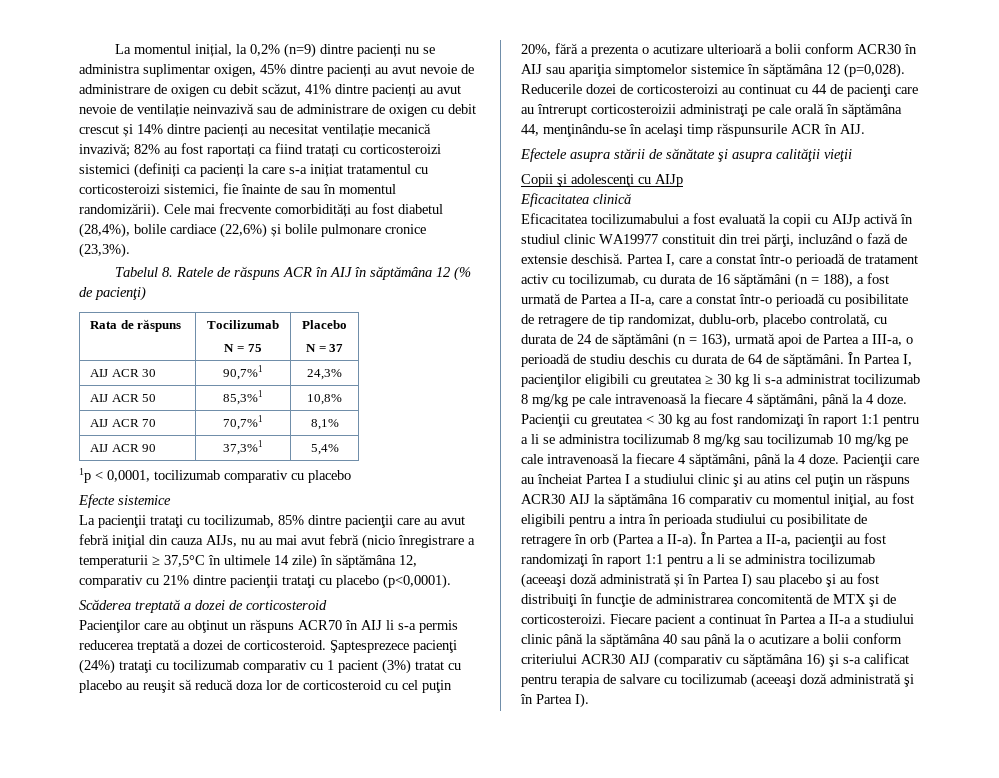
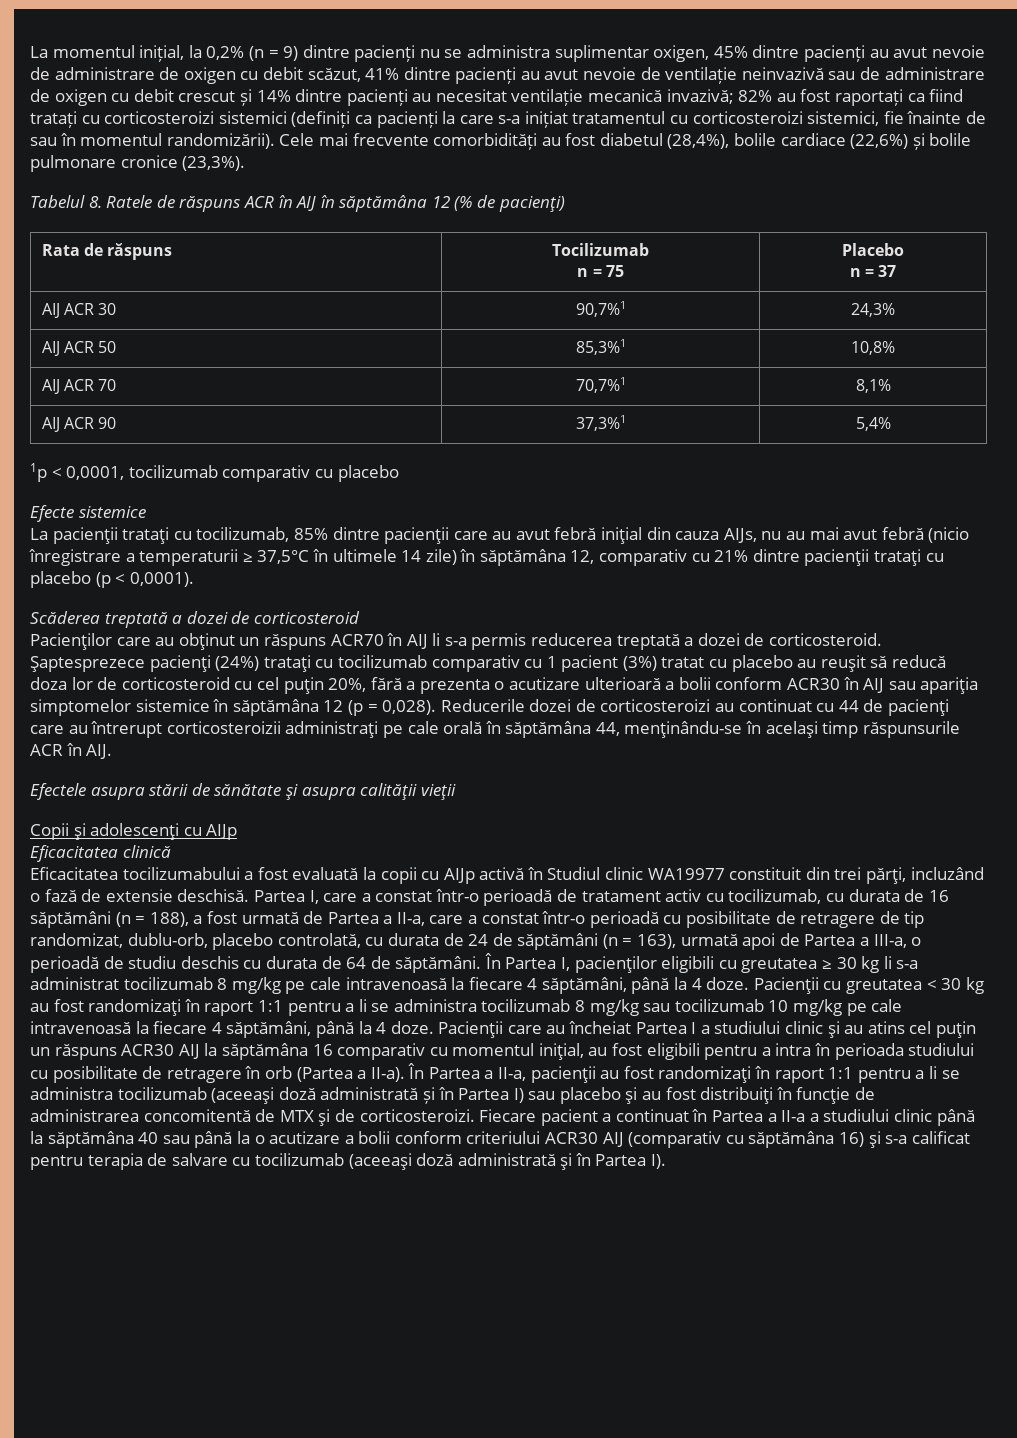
- La momentul inițial, la 0,2% (n=9) dintre pacienți nu se administra suplimentar oxigen, 45% dintre pacienți au avut nevoie de administrare de oxigen cu debit scăzut, 41% dintre pacienți au avut nevoie de ventilație neinvazivă sau de administrare de oxigen cu debit crescut și 14% dintre pacienți au necesitat ventilație mecanică invazivă;
+ La momentul inițial, la 0,2% (n = 9) dintre pacienți nu se administra suplimentar oxigen, 45% dintre pacienți au avut nevoie de administrare de oxigen cu debit scăzut, 41% dintre pacienți au avut nevoie de ventilație neinvazivă sau de administrare de oxigen cu debit crescut și 14% dintre pacienți au necesitat ventilație mecanică invazivă;
  Rata de răspuns | Tocilizumab
- N = 75 | Placebo
- N = 37
+ n = 75 | Placebo
+ n = 37
- La pacienţii trataţi cu tocilizumab, 85% dintre pacienţii care au avut febră iniţial din cauza AIJs, nu au mai avut febră (nicio înregistrare a temperaturii ≥ 37,5°C în ultimele 14 zile) în săptămâna 12, comparativ cu 21% dintre pacienţii trataţi cu placebo (p<0,0001).
+ La pacienţii trataţi cu tocilizumab, 85% dintre pacienţii care au avut febră iniţial din cauza AIJs, nu au mai avut febră (nicio înregistrare a temperaturii ≥ 37,5°C în ultimele 14 zile) în săptămâna 12, comparativ cu 21% dintre pacienţii trataţi cu placebo (p < 0,0001).
- Şaptesprezece pacienţi (24%) trataţi cu tocilizumab comparativ cu 1 pacient (3%) tratat cu placebo au reuşit să reducă doza lor de corticosteroid cu cel puţin 20%, fără a prezenta o acutizare ulterioară a bolii conform ACR30 în AIJ sau apariţia simptomelor sistemice în săptămâna 12 (p=0,028).
+ Şaptesprezece pacienţi (24%) trataţi cu tocilizumab comparativ cu 1 pacient (3%) tratat cu placebo au reuşit să reducă doza lor de corticosteroid cu cel puţin 20%, fără a prezenta o acutizare ulterioară a bolii conform ACR30 în AIJ sau apariţia simptomelor sistemice în săptămâna 12 (p = 0,028).
- Eficacitatea tocilizumabului a fost evaluată la copii cu AIJp activă în studiul clinic WA19977 constituit din trei părţi, incluzând o fază de extensie deschisă.
+ Eficacitatea tocilizumabului a fost evaluată la copii cu AIJp activă în Studiul clinic WA19977 constituit din trei părţi, incluzând o fază de extensie deschisă.

